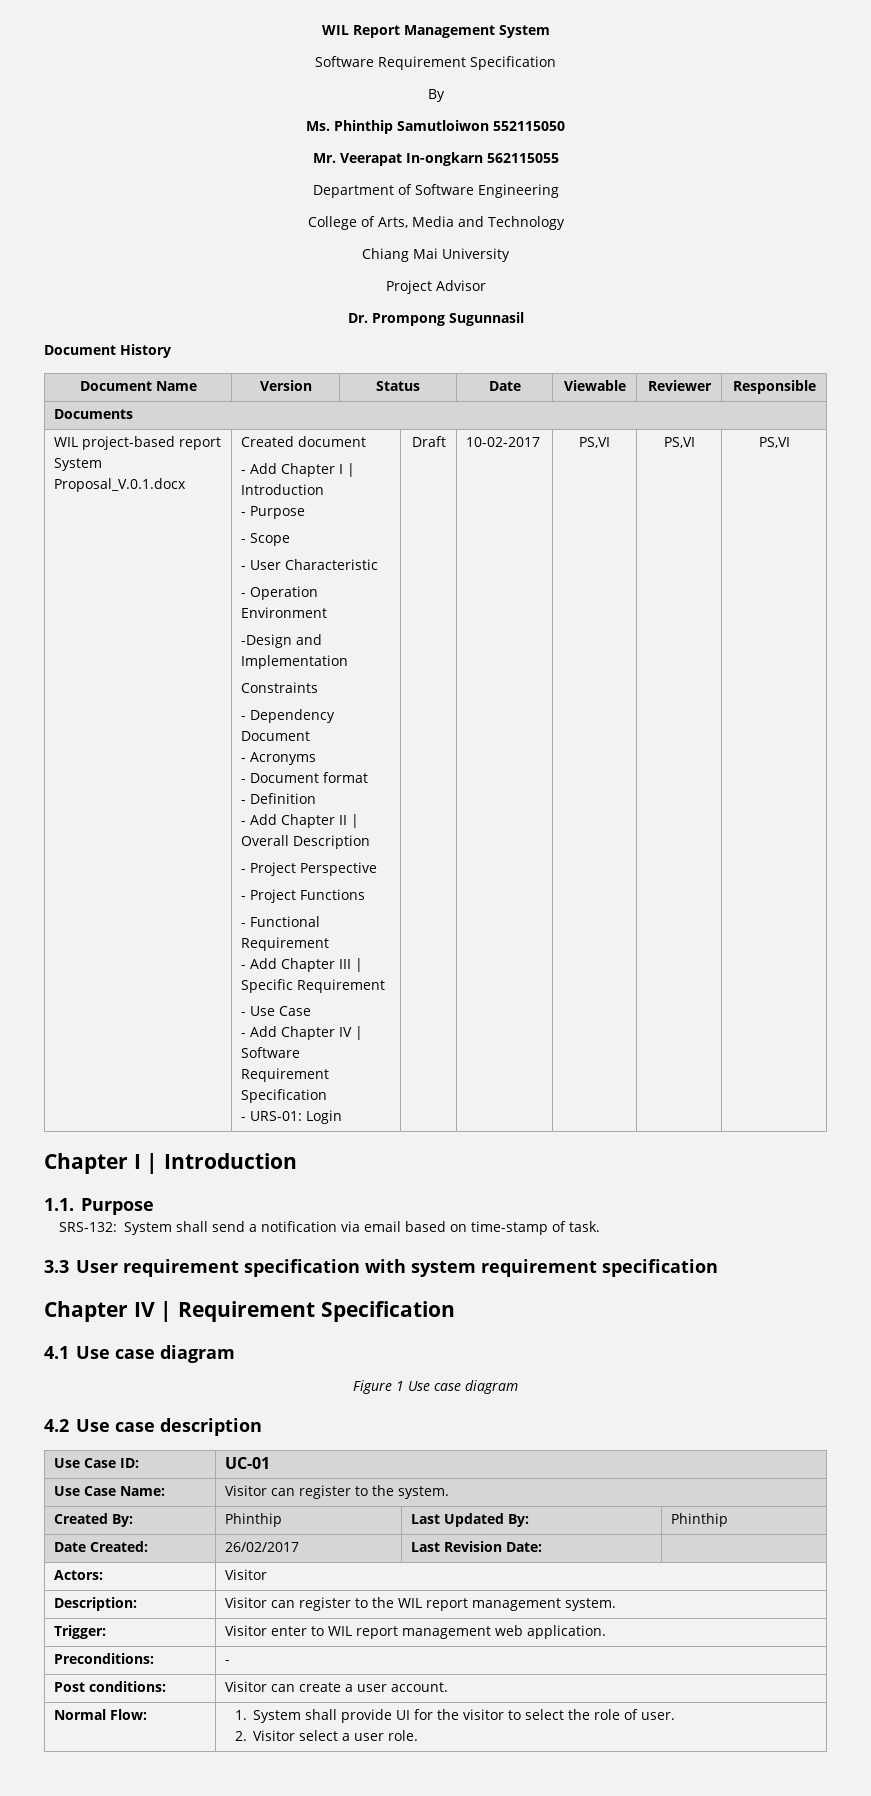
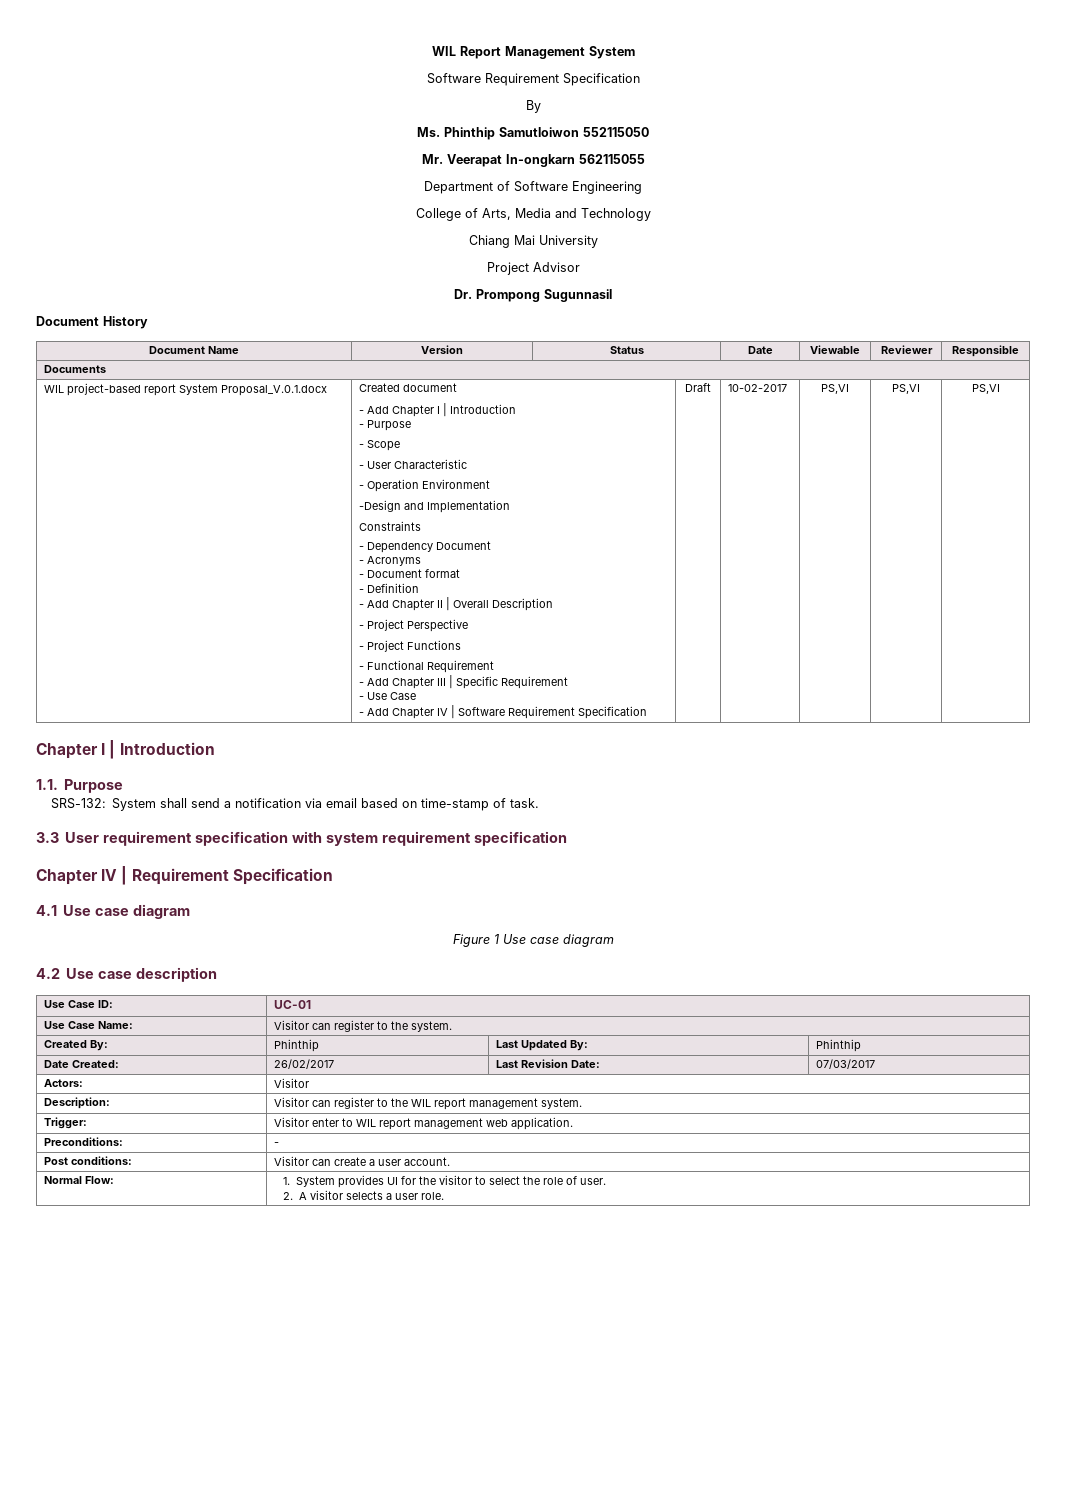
- - URS-01: Login
- Date Created: | 26/02/2017 | Last Revision Date: |
+ Date Created: | 26/02/2017 | Last Revision Date: | 07/03/2017
- Normal Flow: | 1. System shall provide UI for the visitor to select the role of user.
- 2. Visitor select a user role.
+ Normal Flow: | 1. System provides UI for the visitor to select the role of user.
+ 2. A visitor selects a user role.

